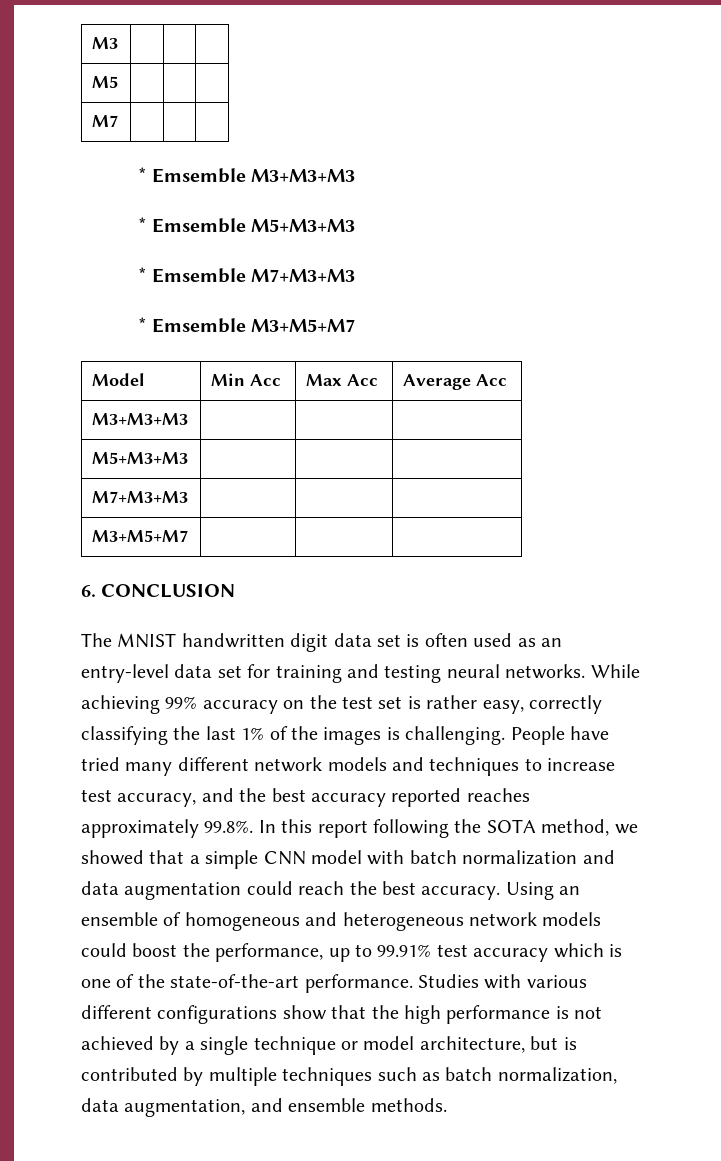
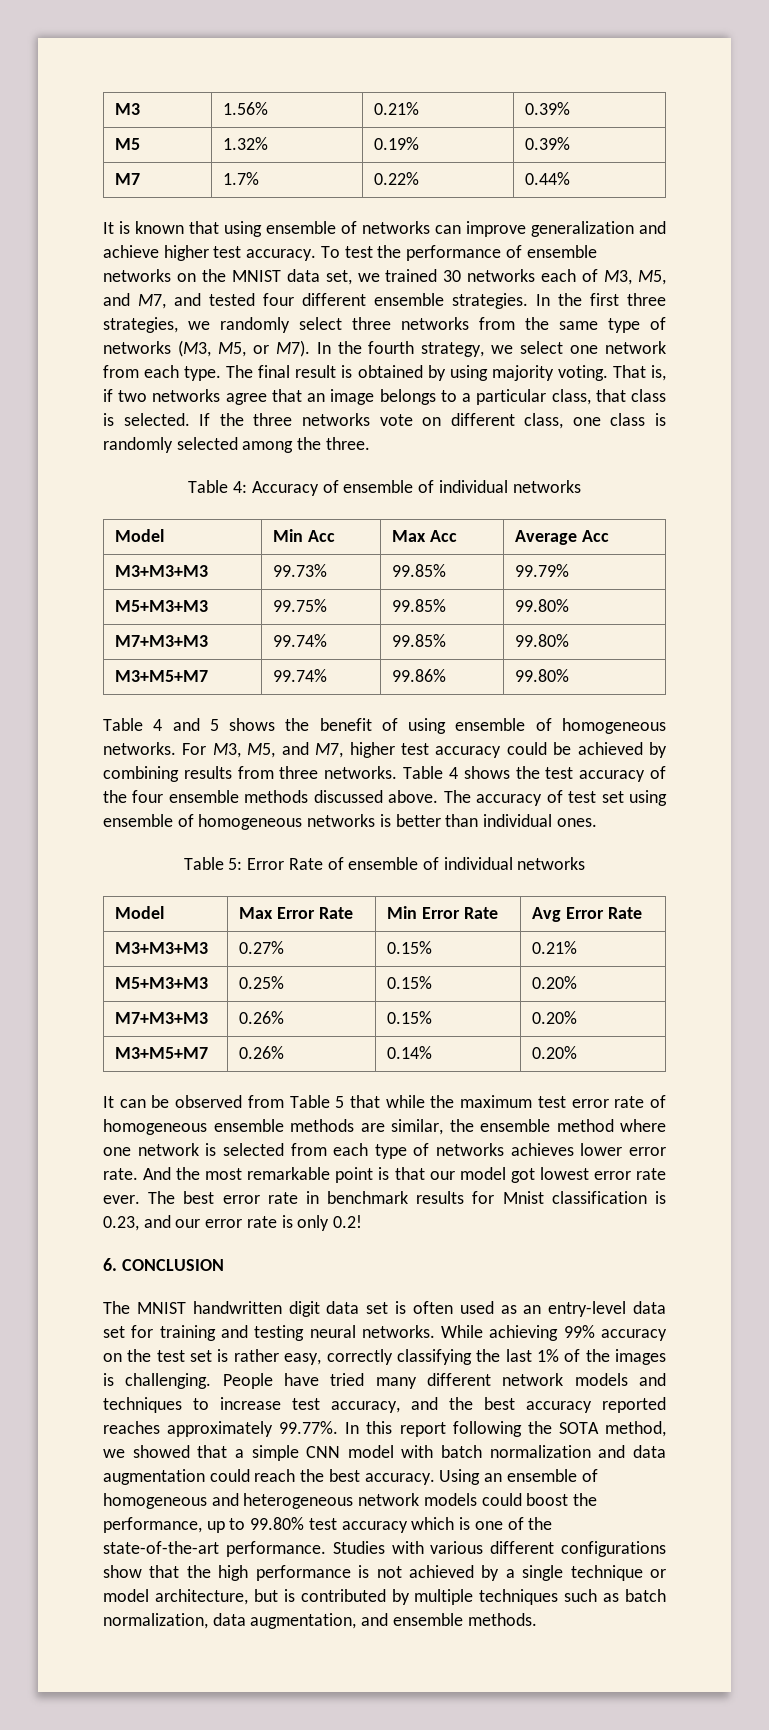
- M3 | | |
- M5 | | |
- M7 | | |
- * Emsemble M3+M3+M3
- * Emsemble M5+M3+M3
- * Emsemble M7+M3+M3
- * Emsemble M3+M5+M7
+ M3 | 1.56% | 0.21% | 0.39%
+ M5 | 1.32% | 0.19% | 0.39%
+ M7 | 1.7% | 0.22% | 0.44%
+ It is known that using ensemble of networks can improve generalization and achieve higher test accuracy. To test the performance of ensemble networks on the MNIST data set, we trained 30 networks each of M3, M5, and M7, and tested four different ensemble strategies. In the first three strategies, we randomly select three networks from the same type of networks (M3, M5, or M7). In the fourth strategy, we select one network from each type. The final result is obtained by using majority voting. That is, if two networks agree that an image belongs to a particular class, that class is selected. If the three networks vote on different class, one class is randomly selected among the three.
+ Table 4: Accuracy of ensemble of individual networks
- M3+M3+M3 | | |
- M5+M3+M3 | | |
- M7+M3+M3 | | |
- M3+M5+M7 | | |
+ M3+M3+M3 | 99.73% | 99.85% | 99.79%
+ M5+M3+M3 | 99.75% | 99.85% | 99.80%
+ M7+M3+M3 | 99.74% | 99.85% | 99.80%
+ M3+M5+M7 | 99.74% | 99.86% | 99.80%
+ Table 4 and 5 shows the benefit of using ensemble of homogeneous networks. For M3, M5, and M7, higher test accuracy could be achieved by combining results from three networks. Table 4 shows the test accuracy of the four ensemble methods discussed above. The accuracy of test set using ensemble of homogeneous networks is better than individual ones.
+ Table 5: Error Rate of ensemble of individual networks
+ Model | Max Error Rate | Min Error Rate | Avg Error Rate
+ M3+M3+M3 | 0.27% | 0.15% | 0.21%
+ M5+M3+M3 | 0.25% | 0.15% | 0.20%
+ M7+M3+M3 | 0.26% | 0.15% | 0.20%
+ M3+M5+M7 | 0.26% | 0.14% | 0.20%
+ It can be observed from Table 5 that while the maximum test error rate of homogeneous ensemble methods are similar, the ensemble method where one network is selected from each type of networks achieves lower error rate. And the most remarkable point is that our model got lowest error rate ever. The best error rate in benchmark results for Mnist classification is 0.23, and our error rate is only 0.2!
- People have tried many different network models and techniques to increase test accuracy, and the best accuracy reported reaches approximately 99.8%. In this report following the SOTA method, we showed that a simple CNN model with batch normalization and data augmentation could reach the best accuracy.
+ People have tried many different network models and techniques to increase test accuracy, and the best accuracy reported reaches approximately 99.77%. In this report following the SOTA method, we showed that a simple CNN model with batch normalization and data augmentation could reach the best accuracy.
- Using an ensemble of homogeneous and heterogeneous network models could boost the performance, up to 99.91% test accuracy which is one of the state-of-the-art performance.
+ Using an ensemble of homogeneous and heterogeneous network models could boost the performance, up to 99.80% test accuracy which is one of the state-of-the-art performance.

